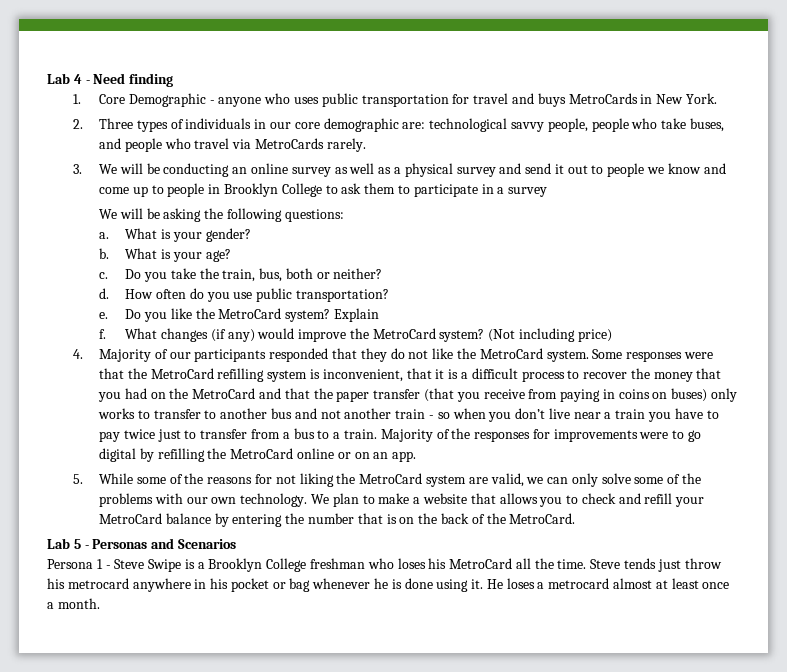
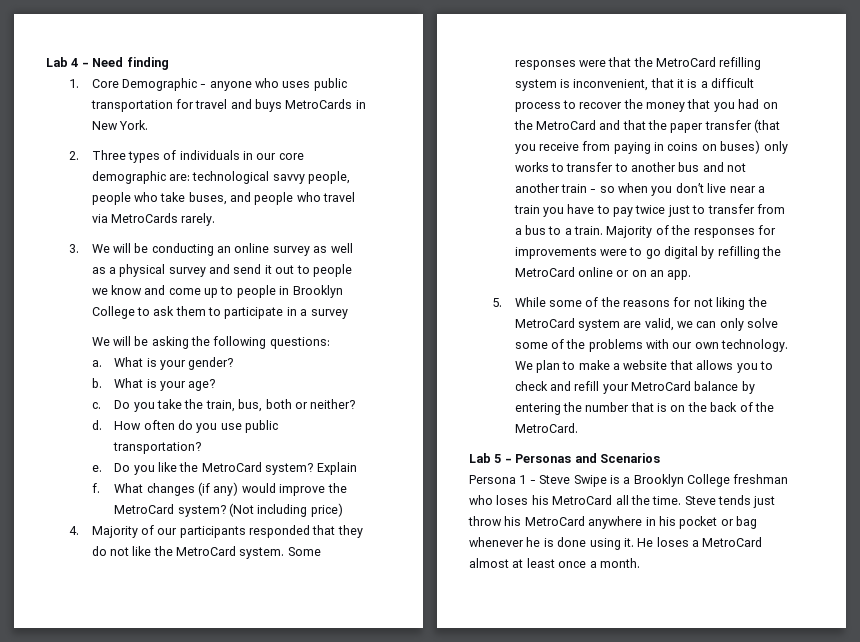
- Steve tends just throw his metrocard anywhere in his pocket or bag whenever he is done using it.
+ Steve tends just throw his MetroCard anywhere in his pocket or bag whenever he is done using it.
- He loses a metrocard almost at least once a month.
+ He loses a MetroCard almost at least once a month.

